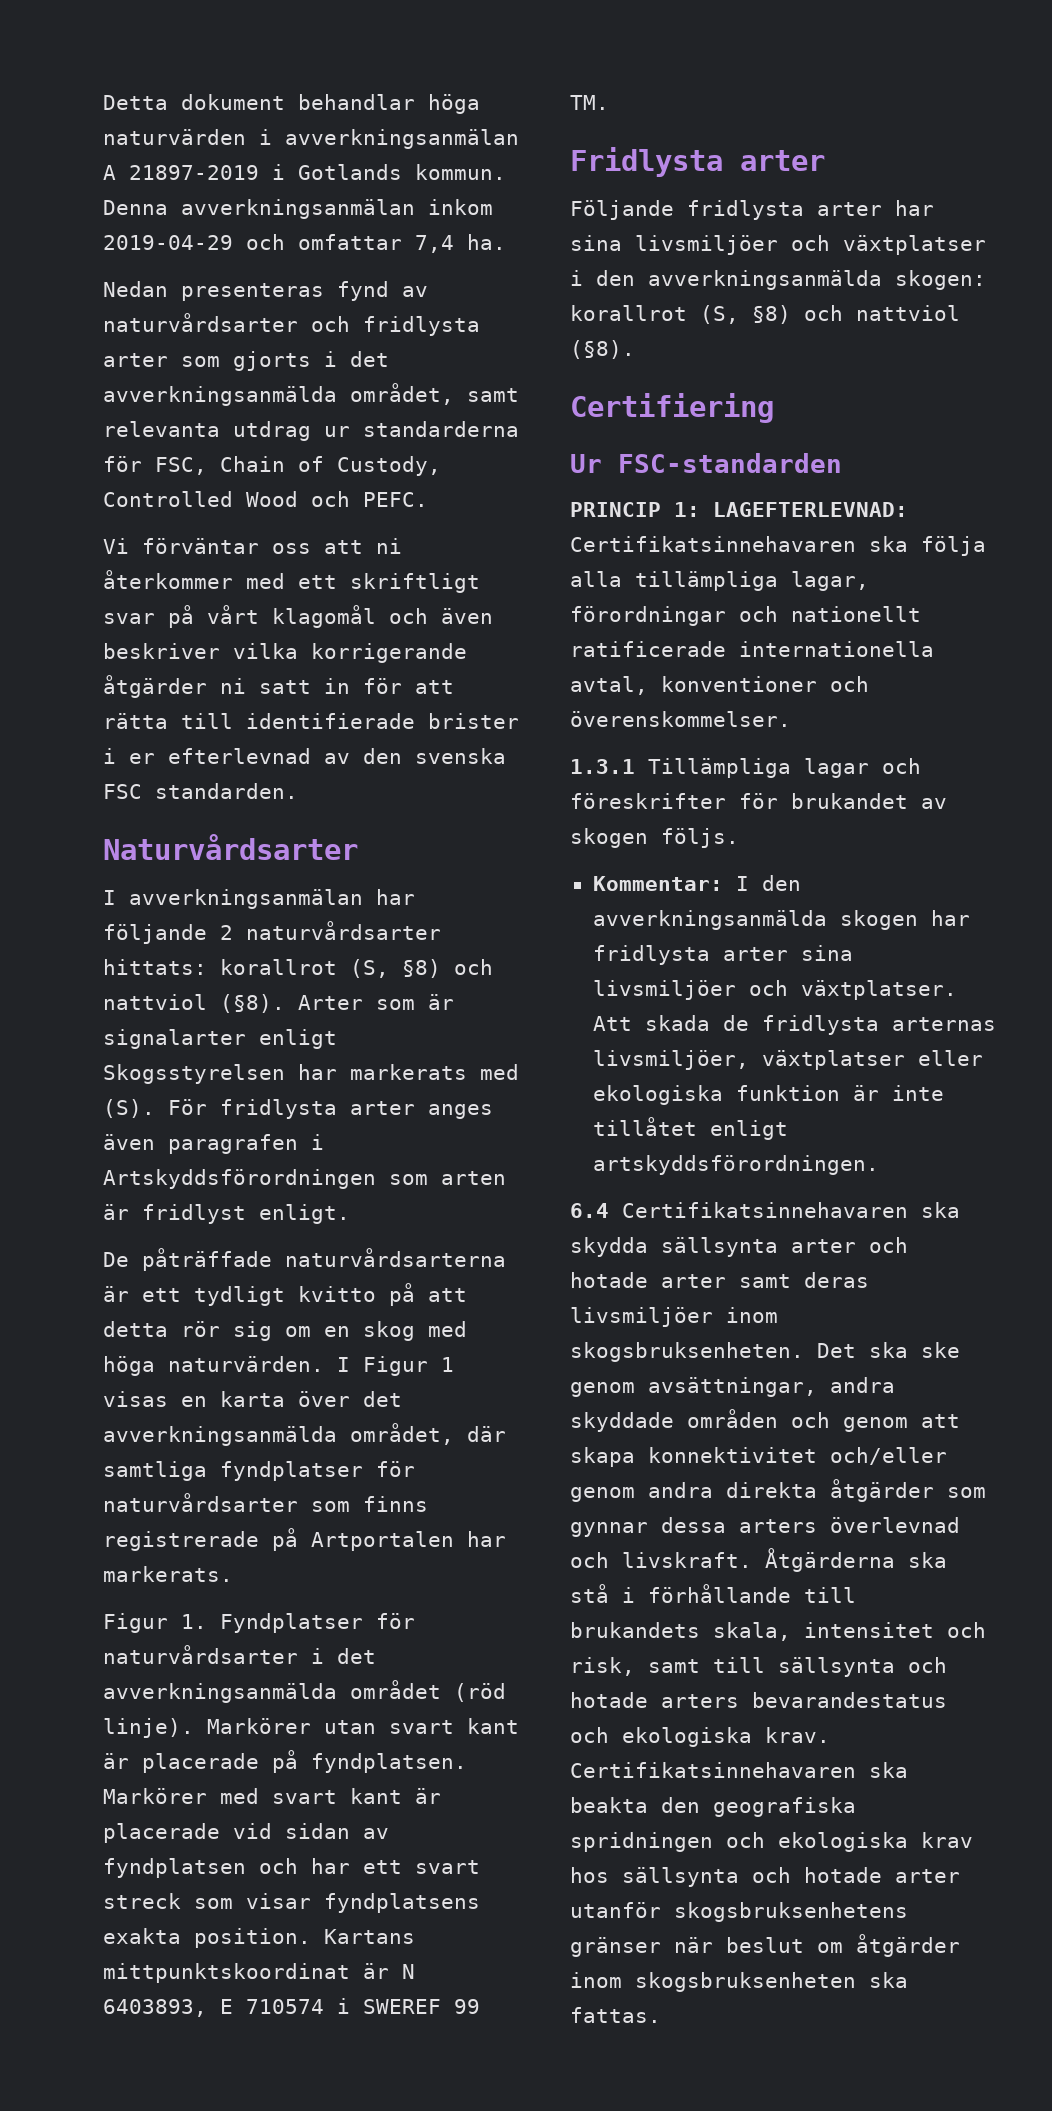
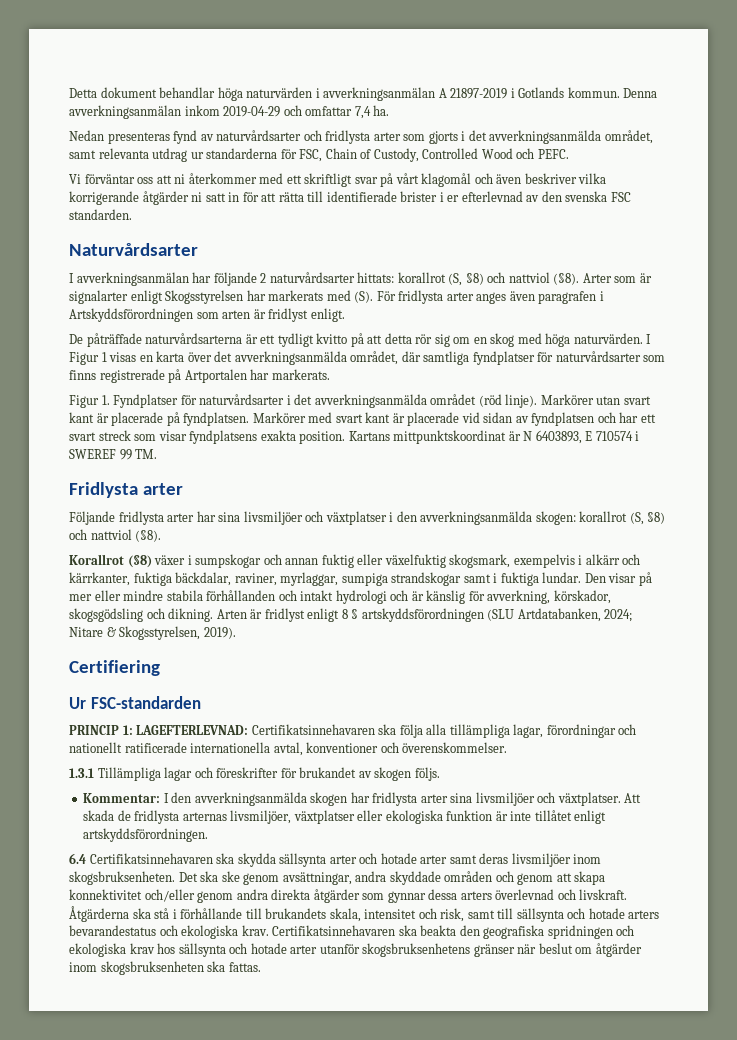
+ Korallrot (§8) växer i sumpskogar och annan fuktig eller växelfuktig skogsmark, exempelvis i alkärr och kärrkanter, fuktiga bäckdalar, raviner, myrlaggar, sumpiga strandskogar samt i fuktiga lundar. Den visar på mer eller mindre stabila förhållanden och intakt hydrologi och är känslig för avverkning, körskador, skogsgödsling och dikning. Arten är fridlyst enligt 8 § artskyddsförordningen (SLU Artdatabanken, 2024; Nitare & Skogsstyrelsen, 2019).

